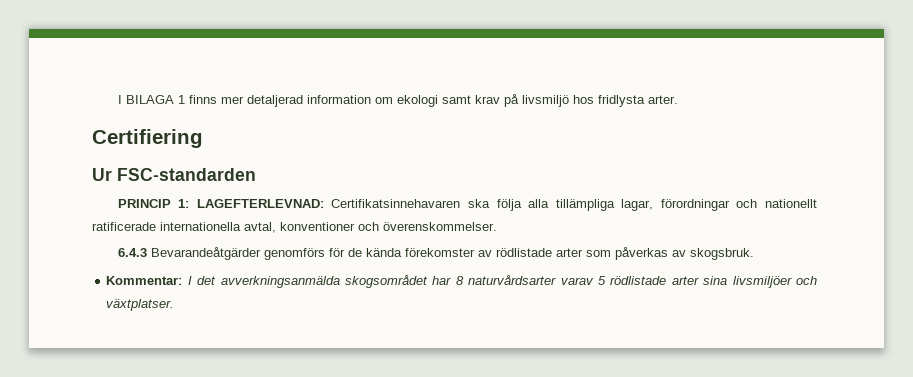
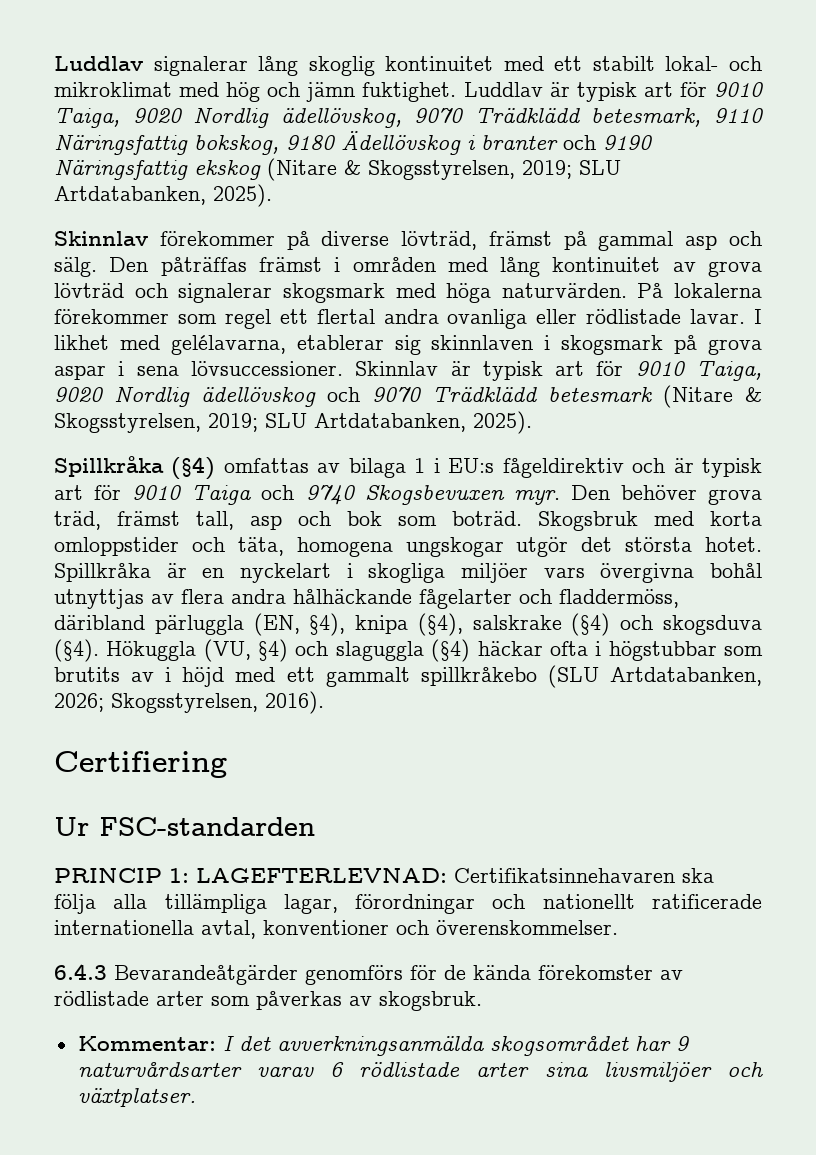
- I BILAGA 1 finns mer detaljerad information om ekologi samt krav på livsmiljö hos fridlysta arter.
+ Luddlav signalerar lång skoglig kontinuitet med ett stabilt lokal- och mikroklimat med hög och jämn fuktighet. Luddlav är typisk art för 9010 Taiga, 9020 Nordlig ädellövskog, 9070 Trädklädd betesmark, 9110 Näringsfattig bokskog, 9180 Ädellövskog i branter och 9190 Näringsfattig ekskog (Nitare & Skogsstyrelsen, 2019; SLU Artdatabanken, 2025).
+ Skinnlav förekommer på diverse lövträd, främst på gammal asp och sälg. Den påträffas främst i områden med lång kontinuitet av grova lövträd och signalerar skogsmark med höga naturvärden. På lokalerna förekommer som regel ett flertal andra ovanliga eller rödlistade lavar. I likhet med gelélavarna, etablerar sig skinnlaven i skogsmark på grova aspar i sena lövsuccessioner. Skinnlav är typisk art för 9010 Taiga, 9020 Nordlig ädellövskog och 9070 Trädklädd betesmark (Nitare & Skogsstyrelsen, 2019; SLU Artdatabanken, 2025).
+ Spillkråka (§4) omfattas av bilaga 1 i EU:s fågeldirektiv och är typisk art för 9010 Taiga och 9740 Skogsbevuxen myr. Den behöver grova träd, främst tall, asp och bok som boträd. Skogsbruk med korta omloppstider och täta, homogena ungskogar utgör det största hotet. Spillkråka är en nyckelart i skogliga miljöer vars övergivna bohål utnyttjas av flera andra hålhäckande fågelarter och fladdermöss, däribland pärluggla (EN, §4), knipa (§4), salskrake (§4) och skogsduva (§4). Hökuggla (VU, §4) och slaguggla (§4) häckar ofta i högstubbar som brutits av i höjd med ett gammalt spillkråkebo (SLU Artdatabanken, 2026; Skogsstyrelsen, 2016).
- Kommentar: I det avverkningsanmälda skogsområdet har 8 naturvårdsarter varav 5 rödlistade arter sina livsmiljöer och växtplatser.
+ Kommentar: I det avverkningsanmälda skogsområdet har 9 naturvårdsarter varav 6 rödlistade arter sina livsmiljöer och växtplatser.

